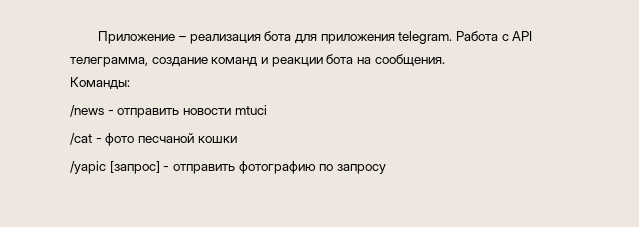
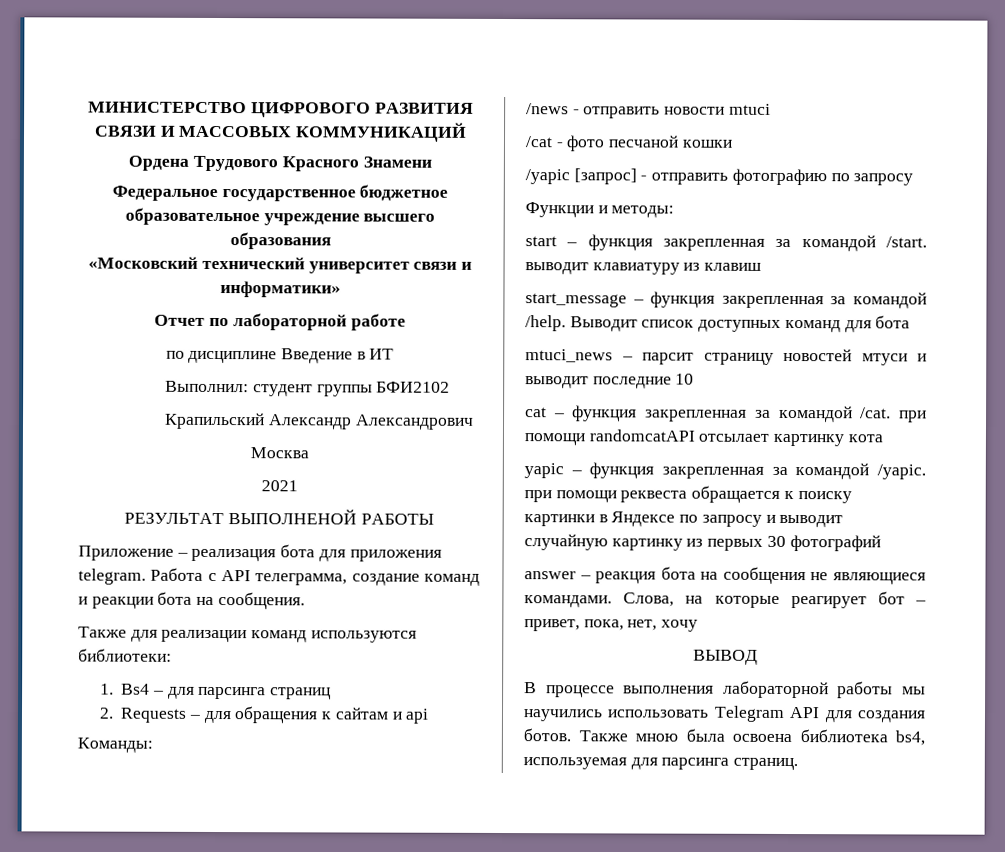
+ МИНИСТЕРСТВО ЦИФРОВОГО РАЗВИТИЯ СВЯЗИ И МАССОВЫХ КОММУНИКАЦИЙ
+ Ордена Трудового Красного Знамени
+ Федеральное государственное бюджетное образовательное учреждение высшего образования
+ «Московский технический университет связи и информатики»
+ Отчет по лабораторной работе
+ по дисциплине Введение в ИТ
+ Выполнил: студент группы БФИ2102
+ Крапильский Александр Александрович
+ Москва
+ 2021
+ РЕЗУЛЬТАТ ВЫПОЛНЕНОЙ РАБОТЫ
+ Также для реализации команд используются библиотеки:
+ 1. Bs4 – для парсинга страниц
+ 2. Requests – для обращения к сайтам и api
+ Функции и методы:
+ start – функция закрепленная за командой /start. выводит клавиатуру из клавиш
+ start_message – функция закрепленная за командой /help. Выводит список доступных команд для бота
+ mtuci_news – парсит страницу новостей мтуси и выводит последние 10
+ cat – функция закрепленная за командой /cat. при помощи randomcatAPI отсылает картинку кота
+ yapic – функция закрепленная за командой /yapic. при помощи реквеста обращается к поиску картинки в Яндексе по запросу и выводит случайную картинку из первых 30 фотографий
+ answer – реакция бота на сообщения не являющиеся командами. Слова, на которые реагирует бот – привет, пока, нет, хочу
+ ВЫВОД
+ В процессе выполнения лабораторной работы мы научились использовать Telegram API для создания ботов. Также мною была освоена библиотека bs4, используемая для парсинга страниц.

